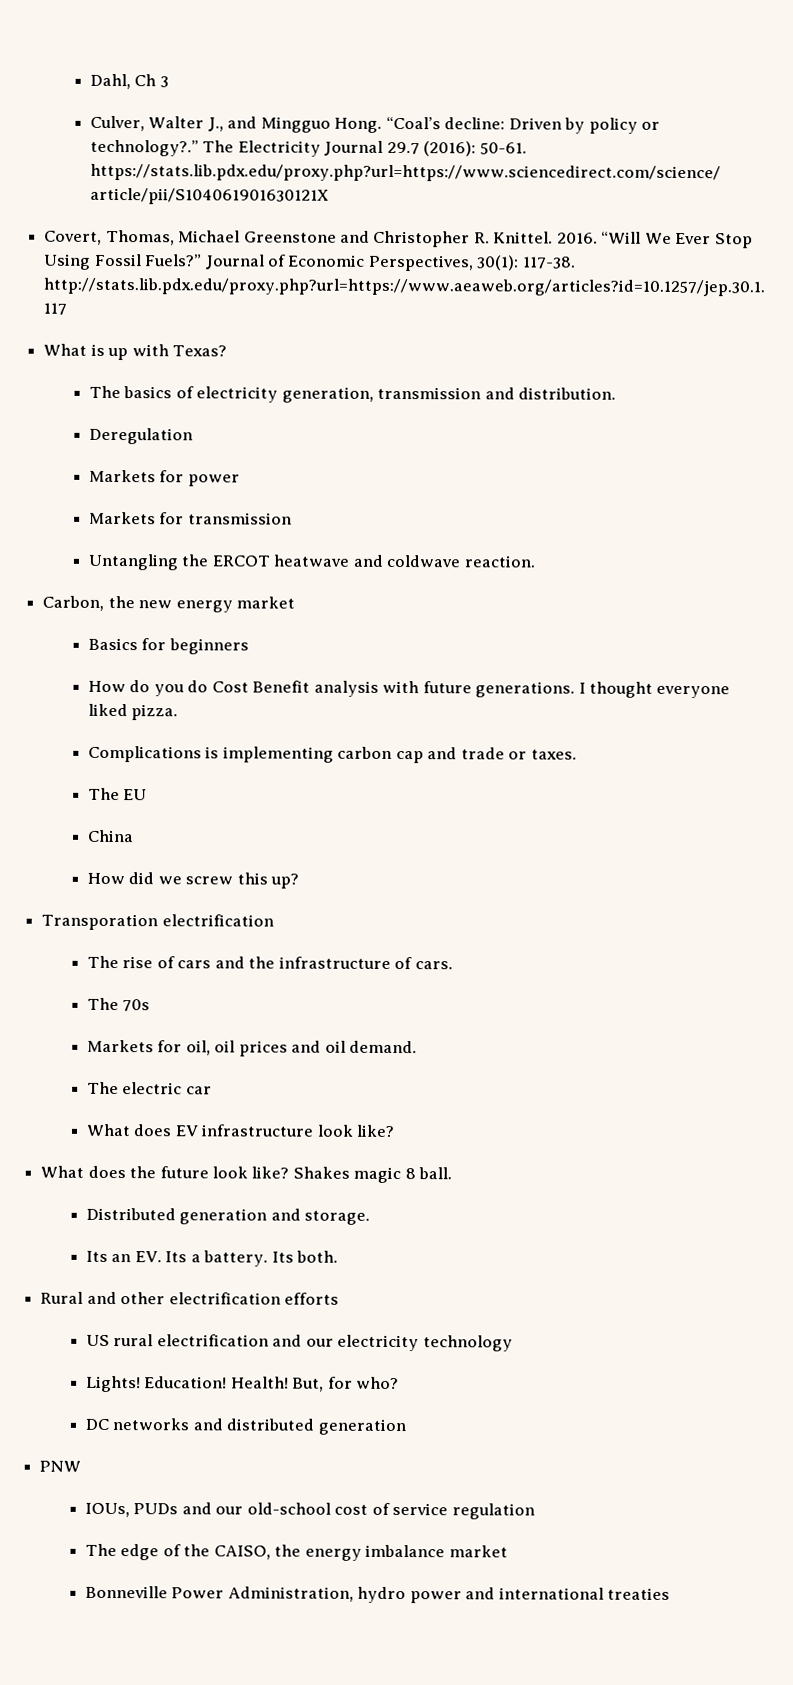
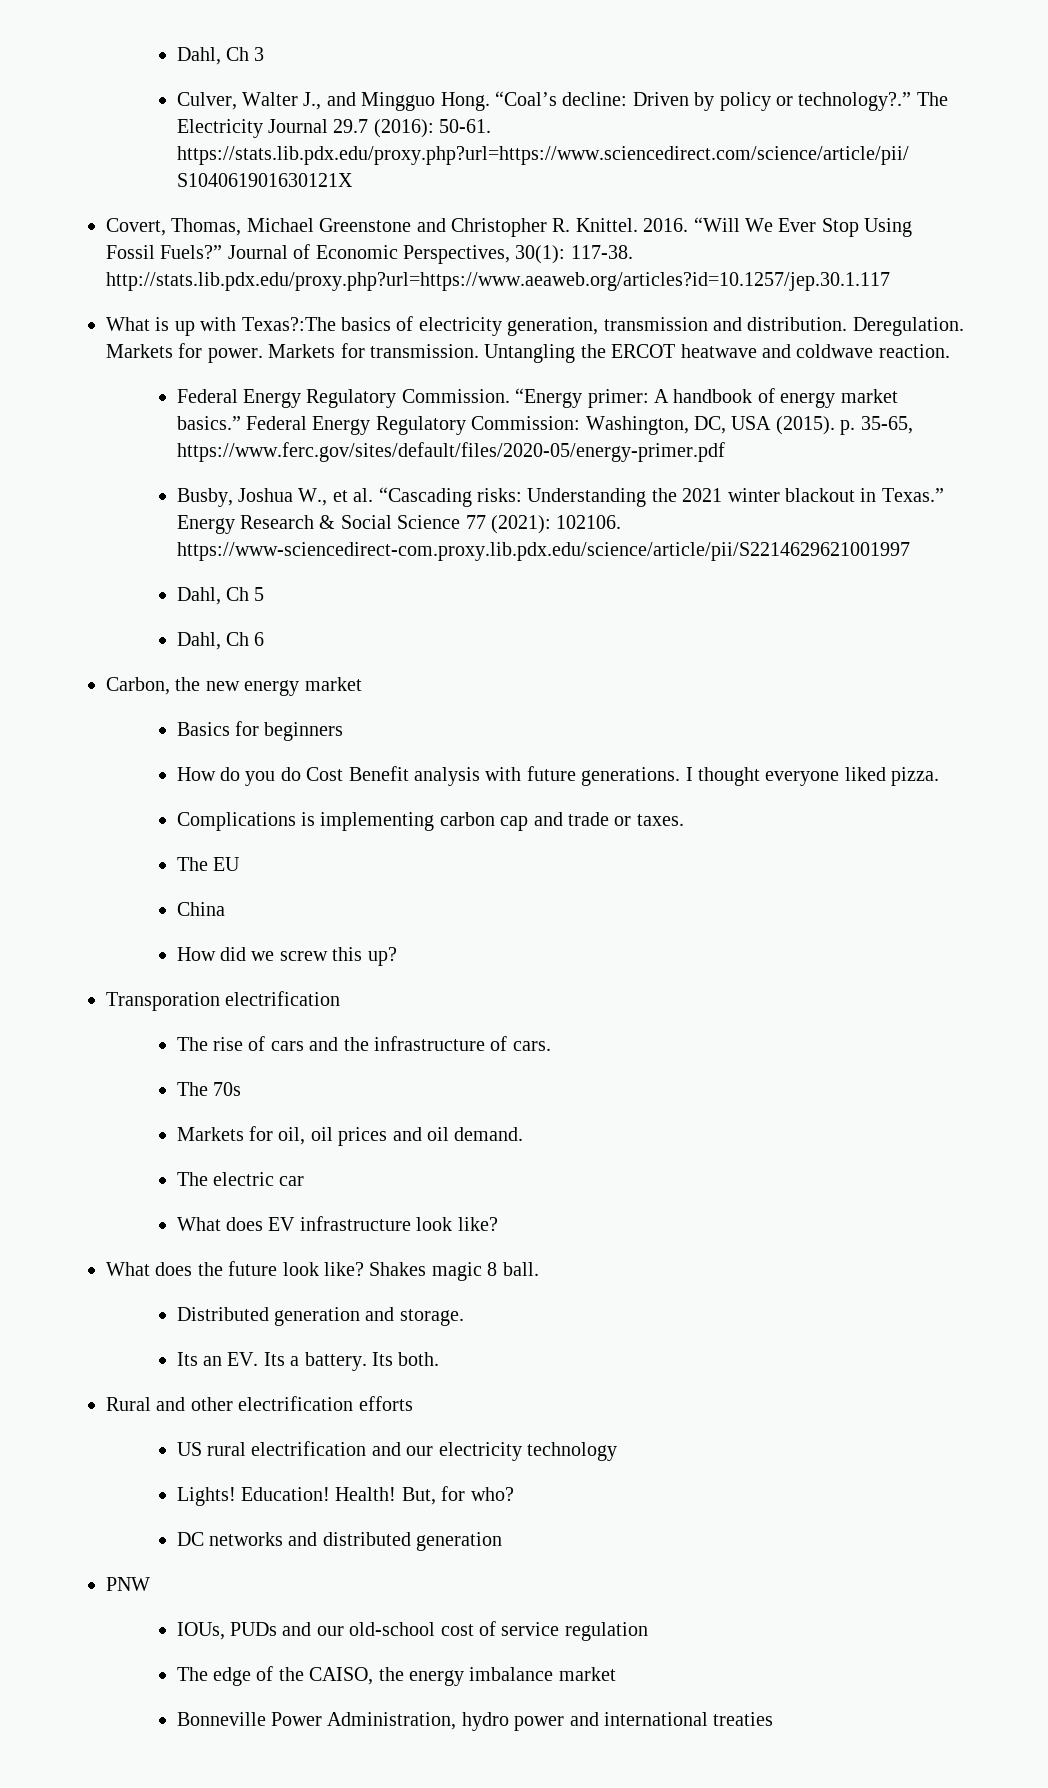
- What is up with Texas?
- The basics of electricity generation, transmission and distribution.
- Deregulation
- Markets for power
- Markets for transmission
- Untangling the ERCOT heatwave and coldwave reaction.
+ What is up with Texas?:The basics of electricity generation, transmission and distribution. Deregulation. Markets for power. Markets for transmission. Untangling the ERCOT heatwave and coldwave reaction.
+ Federal Energy Regulatory Commission. “Energy primer: A handbook of energy market basics.” Federal Energy Regulatory Commission: Washington, DC, USA (2015). p. 35-65, https://www.ferc.gov/sites/default/files/2020-05/energy-primer.pdf
+ Busby, Joshua W., et al. “Cascading risks: Understanding the 2021 winter blackout in Texas.” Energy Research & Social Science 77 (2021): 102106. https://www-sciencedirect-com.proxy.lib.pdx.edu/science/article/pii/S2214629621001997
+ Dahl, Ch 5
+ Dahl, Ch 6

